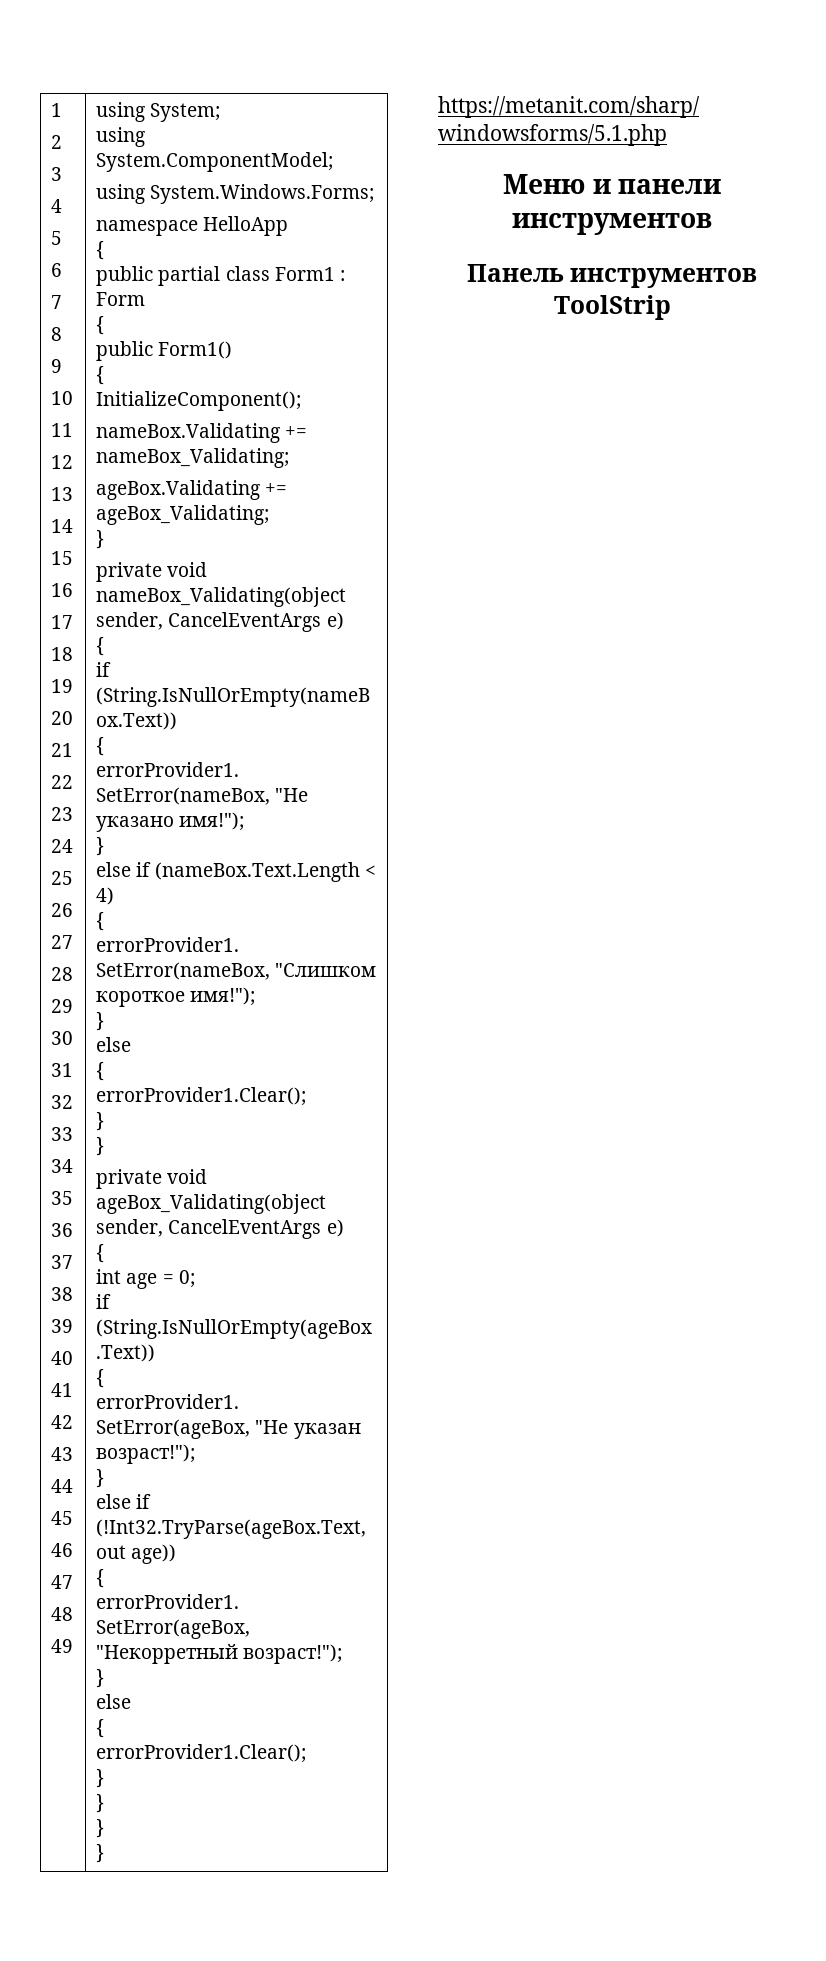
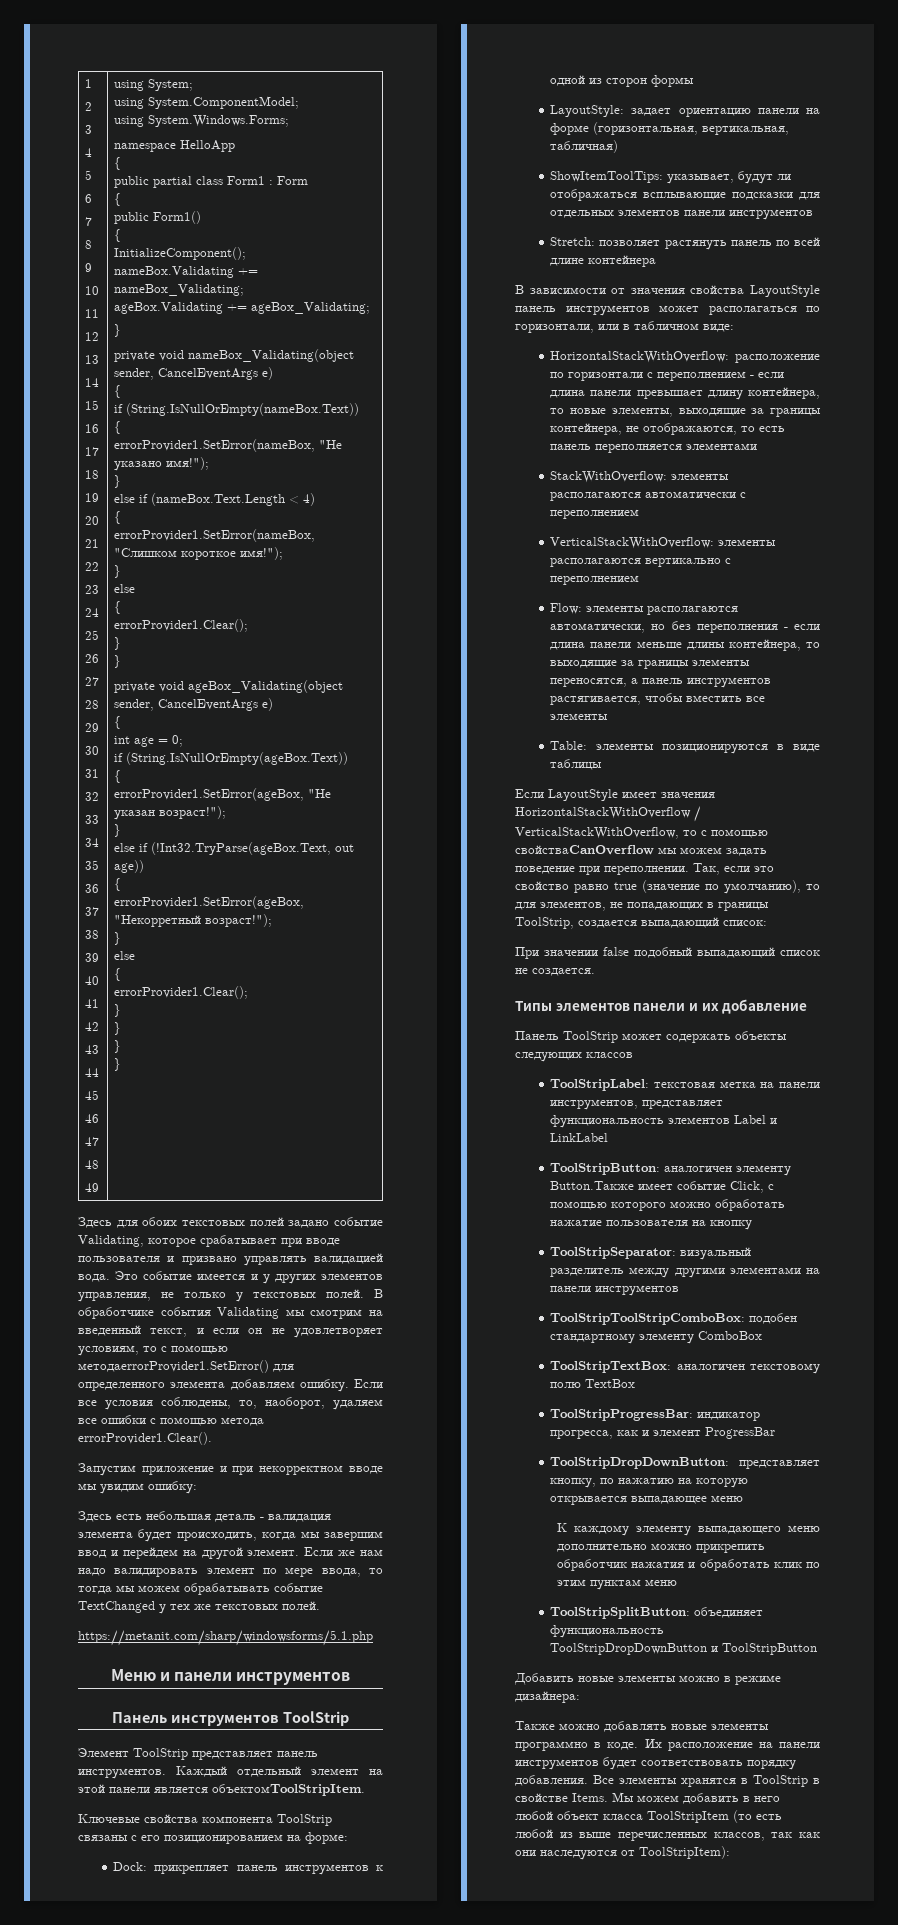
+ Здесь для обоих текстовых полей задано событие Validating, которое срабатывает при вводе пользователя и призвано управлять валидацией вода. Это событие имеется и у других элементов управления, не только у текстовых полей. В обработчике события Validating мы смотрим на введенный текст, и если он не удовлетворяет условиям, то с помощью методаerrorProvider1.SetError() для определенного элемента добавляем ошибку. Если все условия соблюдены, то, наоборот, удаляем все ошибки с помощью метода errorProvider1.Clear().
+ Запустим приложение и при некорректном вводе мы увидим ошибку:
+ Здесь есть небольшая деталь - валидация элемента будет происходить, когда мы завершим ввод и перейдем на другой элемент. Если же нам надо валидировать элемент по мере ввода, то тогда мы можем обрабатывать событие TextChanged у тех же текстовых полей.
+ Элемент ToolStrip представляет панель инструментов. Каждый отдельный элемент на этой панели является объектомToolStripItem.
+ Ключевые свойства компонента ToolStrip связаны с его позиционированием на форме:
+ Dock: прикрепляет панель инструментов к одной из сторон формы
+ LayoutStyle: задает ориентацию панели на форме (горизонтальная, вертикальная, табличная)
+ ShowItemToolTips: указывает, будут ли отображаться всплывающие подсказки для отдельных элементов панели инструментов
+ Stretch: позволяет растянуть панель по всей длине контейнера
+ В зависимости от значения свойства LayoutStyle панель инструментов может располагаться по горизонтали, или в табличном виде:
+ HorizontalStackWithOverflow: расположение по горизонтали с переполнением - если длина панели превышает длину контейнера, то новые элементы, выходящие за границы контейнера, не отображаются, то есть панель переполняется элементами
+ StackWithOverflow: элементы располагаются автоматически с переполнением
+ VerticalStackWithOverflow: элементы располагаются вертикально с переполнением
+ Flow: элементы располагаются автоматически, но без переполнения - если длина панели меньше длины контейнера, то выходящие за границы элементы переносятся, а панель инструментов растягивается, чтобы вместить все элементы
+ Table: элементы позиционируются в виде таблицы
+ Если LayoutStyle имеет значения HorizontalStackWithOverflow / VerticalStackWithOverflow, то с помощью свойстваCanOverflow мы можем задать поведение при переполнении. Так, если это свойство равно true (значение по умолчанию), то для элементов, не попадающих в границы ToolStrip, создается выпадающий список:
+ При значении false подобный выпадающий список не создается.
+ Типы элементов панели и их добавление
+ Панель ToolStrip может содержать объекты следующих классов
+ ToolStripLabel: текстовая метка на панели инструментов, представляет функциональность элементов Label и LinkLabel
+ ToolStripButton: аналогичен элементу Button.Также имеет событие Click, с помощью которого можно обработать нажатие пользователя на кнопку
+ ToolStripSeparator: визуальный разделитель между другими элементами на панели инструментов
+ ToolStripToolStripComboBox: подобен стандартному элементу ComboBox
+ ToolStripTextBox: аналогичен текстовому полю TextBox
+ ToolStripProgressBar: индикатор прогресса, как и элемент ProgressBar
+ ToolStripDropDownButton: представляет кнопку, по нажатию на которую открывается выпадающее меню
+ К каждому элементу выпадающего меню дополнительно можно прикрепить обработчик нажатия и обработать клик по этим пунктам меню
+ ToolStripSplitButton: объединяет функциональность ToolStripDropDownButton и ToolStripButton
+ Добавить новые элементы можно в режиме дизайнера:
+ Также можно добавлять новые элементы программно в коде. Их расположение на панели инструментов будет соответствовать порядку добавления. Все элементы хранятся в ToolStrip в свойстве Items. Мы можем добавить в него любой объект класса ToolStripItem (то есть любой из выше перечисленных классов, так как они наследуются от ToolStripItem):

